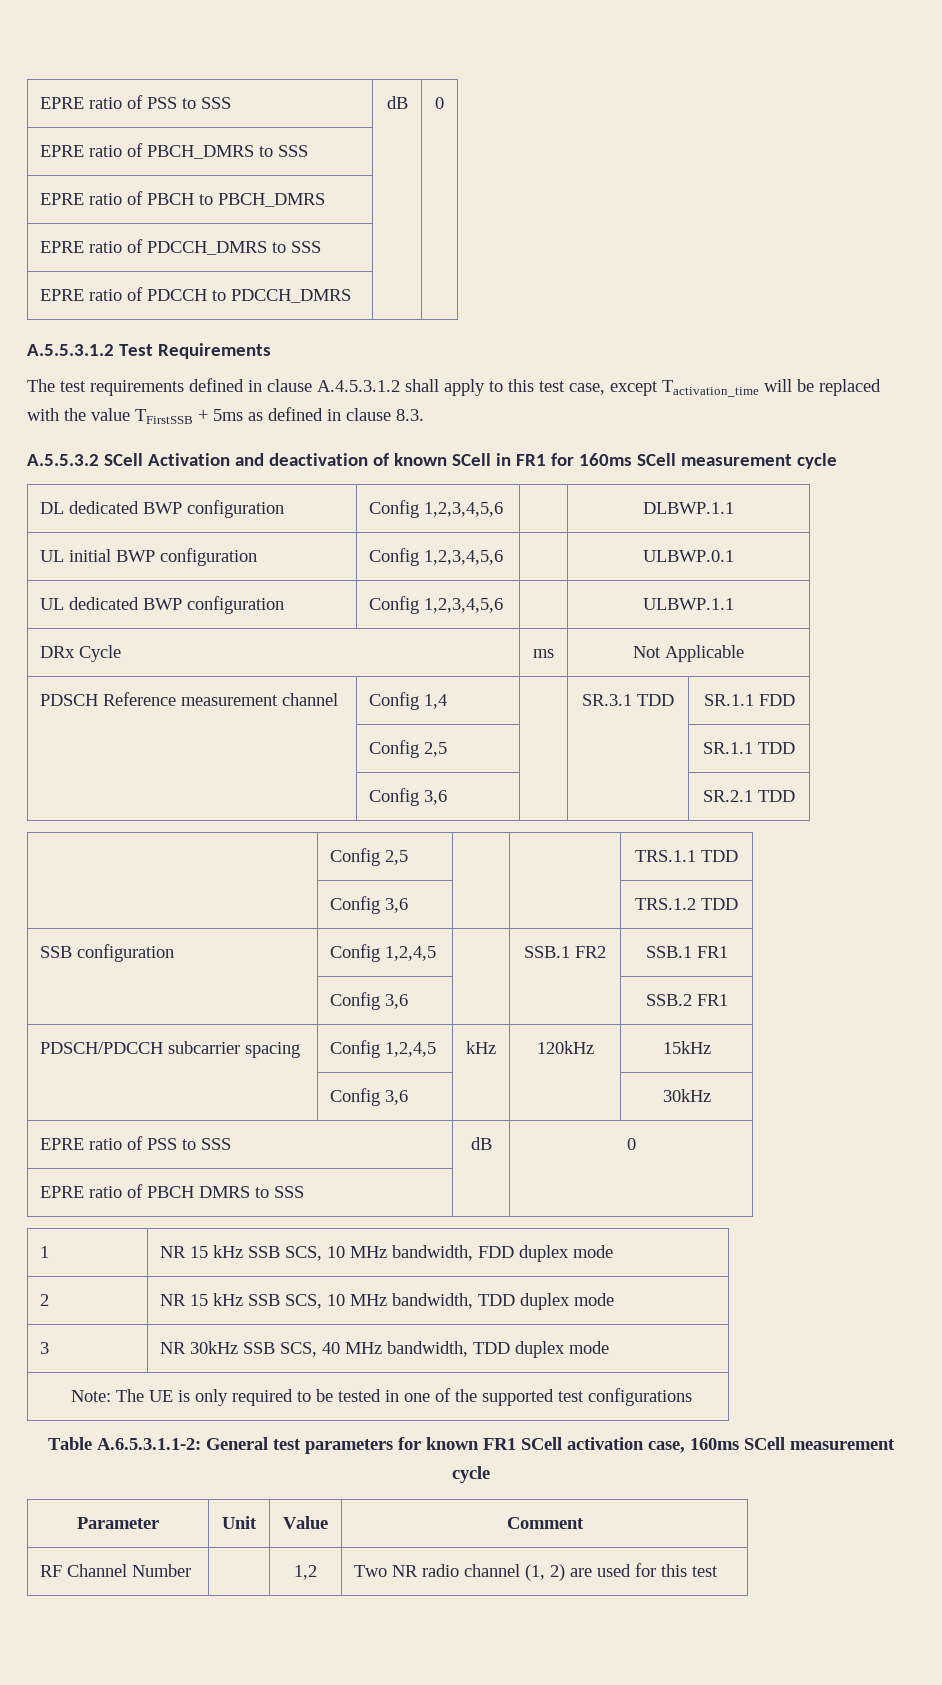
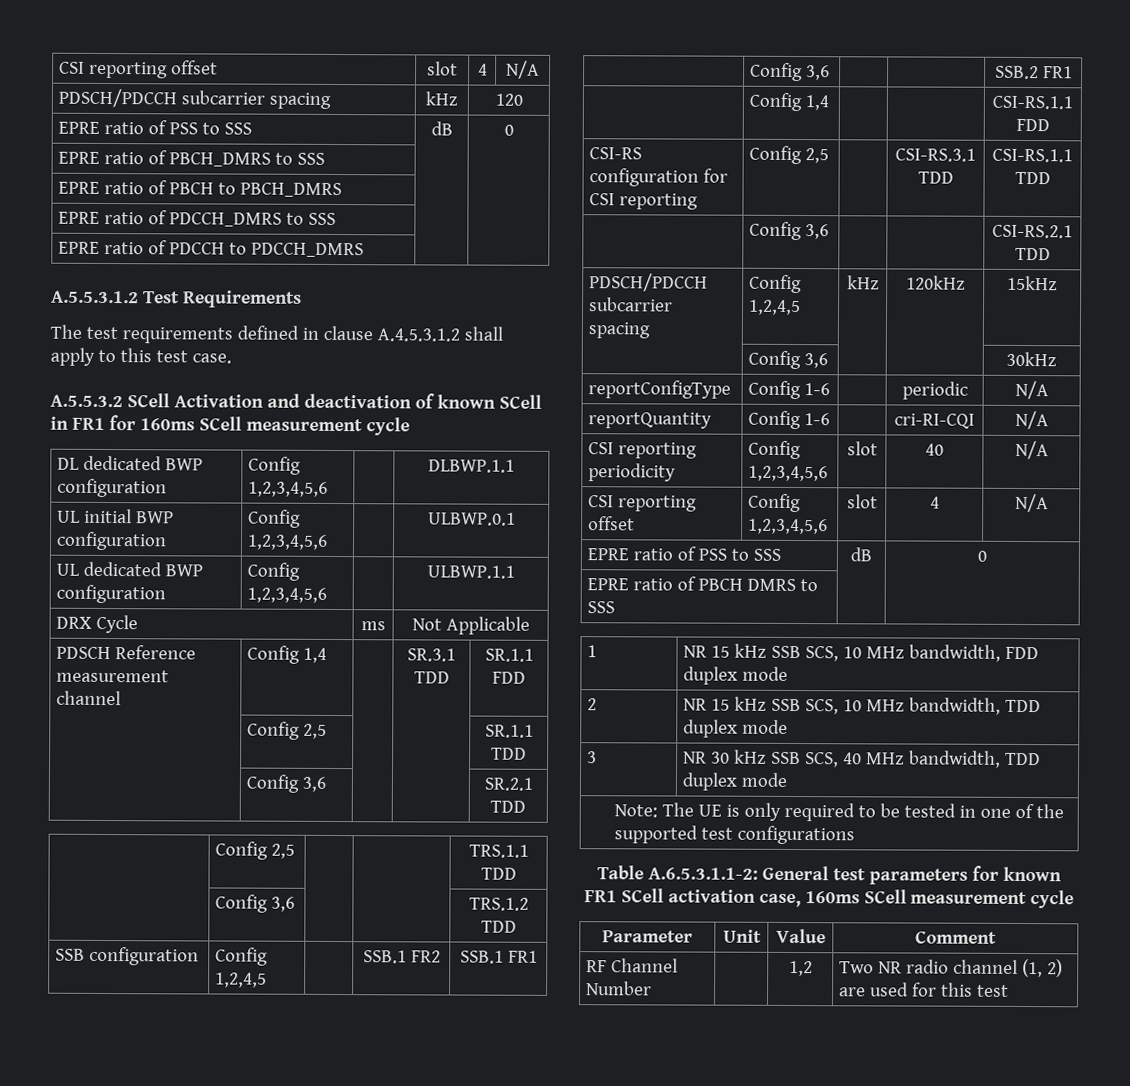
+ CSI reporting offset | slot | 4 | N/A
+ PDSCH/PDCCH subcarrier spacing | kHz | 120
- The test requirements defined in clause A.4.5.3.1.2 shall apply to this test case, except Tactivation_time will be replaced with the value TFirstSSB + 5ms as defined in clause 8.3.
+ The test requirements defined in clause A.4.5.3.1.2 shall apply to this test case.
- DRx Cycle | ms | Not Applicable
+ DRX Cycle | ms | Not Applicable
+ | Config 1,4 | | | CSI-RS.1.1 FDD
+ CSI-RS configuration for CSI reporting | Config 2,5 | | CSI-RS.3.1 TDD | CSI-RS.1.1 TDD
+ | Config 3,6 | | | CSI-RS.2.1 TDD
+ reportConfigType | Config 1-6 | | periodic | N/A
+ reportQuantity | Config 1-6 | | cri-RI-CQI | N/A
+ CSI reporting periodicity | Config 1,2,3,4,5,6 | slot | 40 | N/A
+ CSI reporting offset | Config 1,2,3,4,5,6 | slot | 4 | N/A
- 3 | NR 30kHz SSB SCS, 40 MHz bandwidth, TDD duplex mode
+ 3 | NR 30 kHz SSB SCS, 40 MHz bandwidth, TDD duplex mode

